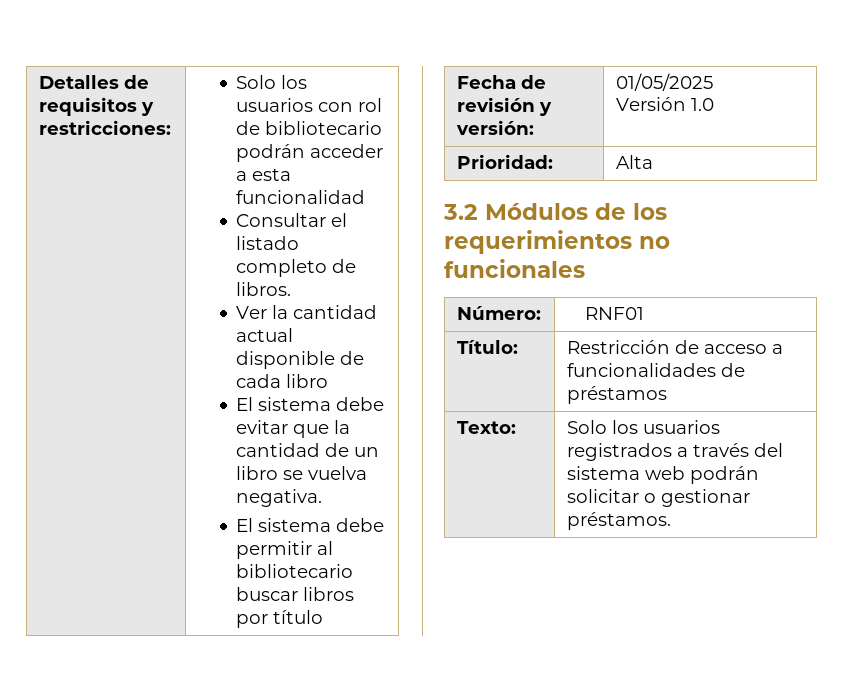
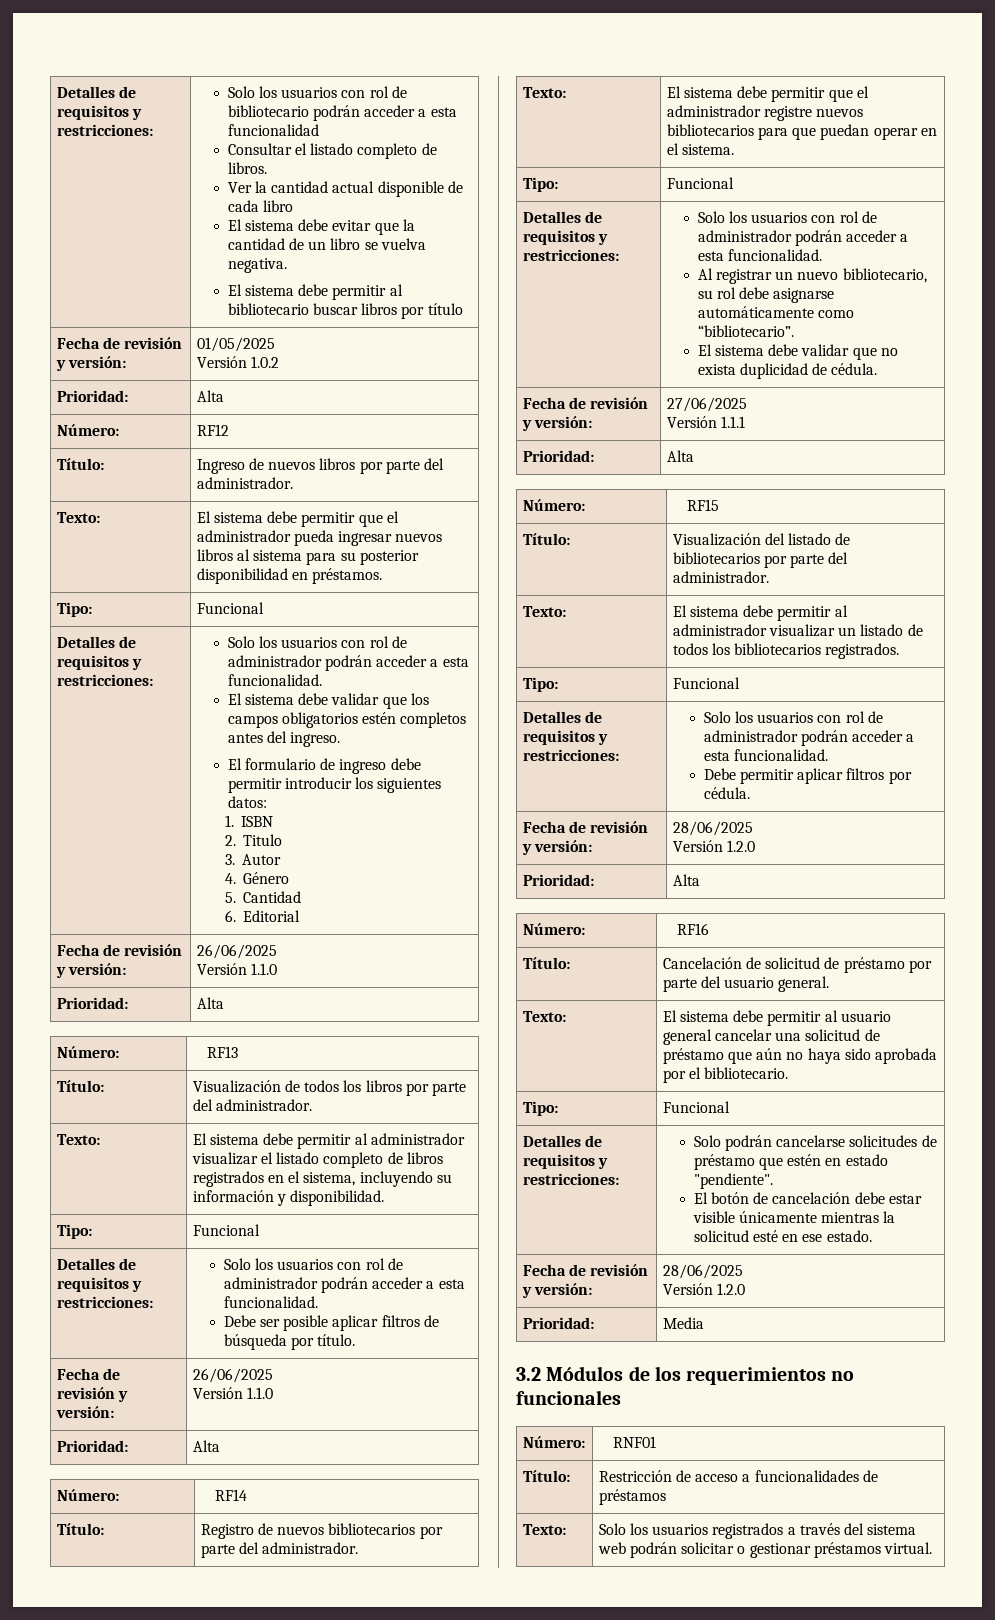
  Fecha de revisión y versión: | 01/05/2025
- Versión 1.0
+ Versión 1.0.2
  Prioridad: | Alta
+ Número: | RF12
+ Título: | Ingreso de nuevos libros por parte del administrador.
+ Texto: | El sistema debe permitir que el administrador pueda ingresar nuevos libros al sistema para su posterior disponibilidad en préstamos.
+ Tipo: | Funcional
+ Detalles de requisitos y restricciones: | Solo los usuarios con rol de administrador podrán acceder a esta funcionalidad.
+ El sistema debe validar que los campos obligatorios estén completos antes del ingreso.
+ El formulario de ingreso debe permitir introducir los siguientes datos:
+ 1. ISBN
+ 2. Titulo
+ 3. Autor
+ 4. Género
+ 5. Cantidad
+ 6. Editorial
+ Fecha de revisión y versión: | 26/06/2025
+ Versión 1.1.0
+ Prioridad: | Alta
+ Número: | RF13
+ Título: | Visualización de todos los libros por parte del administrador.
+ Texto: | El sistema debe permitir al administrador visualizar el listado completo de libros registrados en el sistema, incluyendo su información y disponibilidad.
+ Tipo: | Funcional
+ Detalles de requisitos y restricciones: | Solo los usuarios con rol de administrador podrán acceder a esta funcionalidad.
+ Debe ser posible aplicar filtros de búsqueda por título.
+ Fecha de revisión y versión: | 26/06/2025
+ Versión 1.1.0
+ Prioridad: | Alta
+ Número: | RF14
+ Título: | Registro de nuevos bibliotecarios por parte del administrador.
+ Texto: | El sistema debe permitir que el administrador registre nuevos bibliotecarios para que puedan operar en el sistema.
+ Tipo: | Funcional
+ Detalles de requisitos y restricciones: | Solo los usuarios con rol de administrador podrán acceder a esta funcionalidad.
+ Al registrar un nuevo bibliotecario, su rol debe asignarse automáticamente como “bibliotecario”.
+ El sistema debe validar que no exista duplicidad de cédula.
+ Fecha de revisión y versión: | 27/06/2025
+ Versión 1.1.1
+ Prioridad: | Alta
+ Número: | RF15
+ Título: | Visualización del listado de bibliotecarios por parte del administrador.
+ Texto: | El sistema debe permitir al administrador visualizar un listado de todos los bibliotecarios registrados.
+ Tipo: | Funcional
+ Detalles de requisitos y restricciones: | Solo los usuarios con rol de administrador podrán acceder a esta funcionalidad.
+ Debe permitir aplicar filtros por cédula.
+ Fecha de revisión y versión: | 28/06/2025
+ Versión 1.2.0
+ Prioridad: | Alta
+ Número: | RF16
+ Título: | Cancelación de solicitud de préstamo por parte del usuario general.
+ Texto: | El sistema debe permitir al usuario general cancelar una solicitud de préstamo que aún no haya sido aprobada por el bibliotecario.
+ Tipo: | Funcional
+ Detalles de requisitos y restricciones: | Solo podrán cancelarse solicitudes de préstamo que estén en estado "pendiente".
+ El botón de cancelación debe estar visible únicamente mientras la solicitud esté en ese estado.
+ Fecha de revisión y versión: | 28/06/2025
+ Versión 1.2.0
+ Prioridad: | Media
- Texto: | Solo los usuarios registrados a través del sistema web podrán solicitar o gestionar préstamos.
+ Texto: | Solo los usuarios registrados a través del sistema web podrán solicitar o gestionar préstamos virtual.

